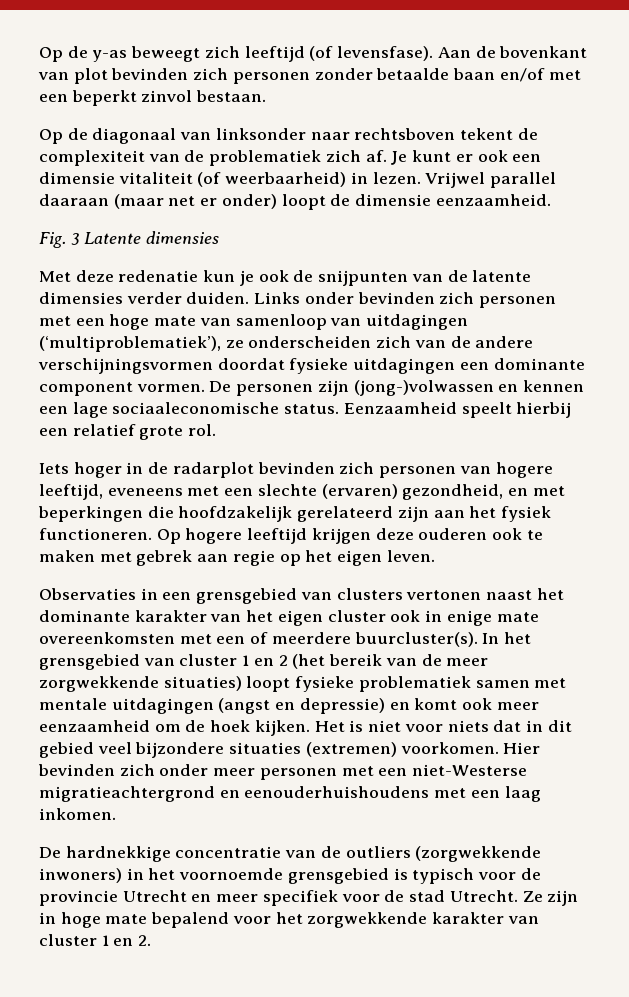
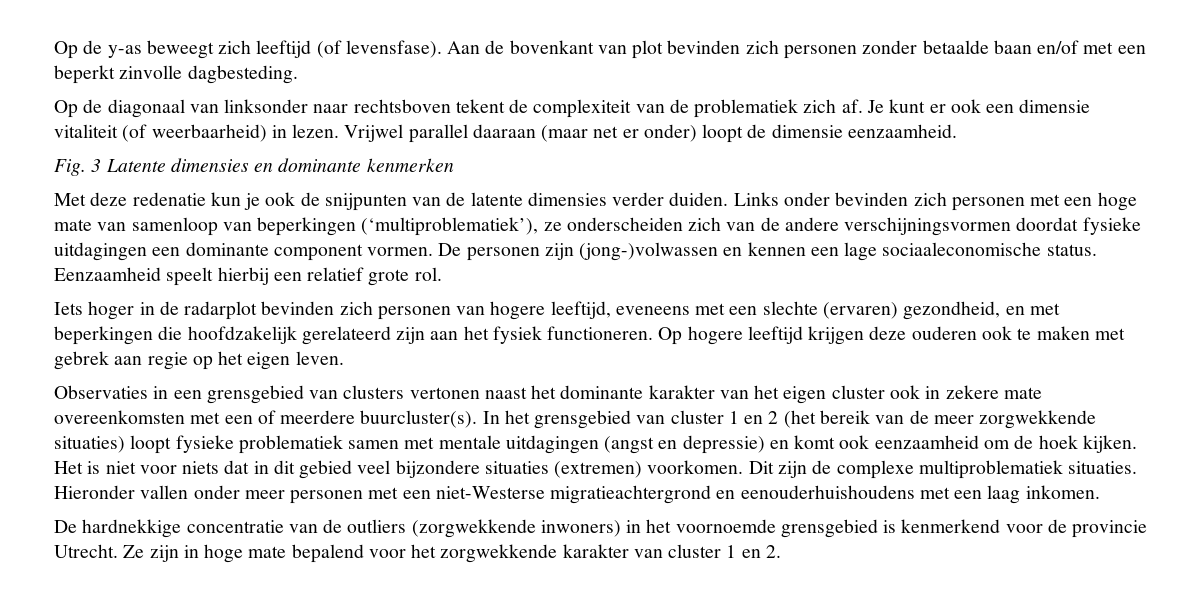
- Aan de bovenkant van plot bevinden zich personen zonder betaalde baan en/of met een beperkt zinvol bestaan.
+ Aan de bovenkant van plot bevinden zich personen zonder betaalde baan en/of met een beperkt zinvolle dagbesteding.
- Fig. 3 Latente dimensies
+ Fig. 3 Latente dimensies en dominante kenmerken
- Links onder bevinden zich personen met een hoge mate van samenloop van uitdagingen (‘multiproblematiek’), ze onderscheiden zich van de andere verschijningsvormen doordat fysieke uitdagingen een dominante component vormen.
+ Links onder bevinden zich personen met een hoge mate van samenloop van beperkingen (‘multiproblematiek’), ze onderscheiden zich van de andere verschijningsvormen doordat fysieke uitdagingen een dominante component vormen.
- Observaties in een grensgebied van clusters vertonen naast het dominante karakter van het eigen cluster ook in enige mate overeenkomsten met een of meerdere buurcluster(s).
+ Observaties in een grensgebied van clusters vertonen naast het dominante karakter van het eigen cluster ook in zekere mate overeenkomsten met een of meerdere buurcluster(s).
- In het grensgebied van cluster 1 en 2 (het bereik van de meer zorgwekkende situaties) loopt fysieke problematiek samen met mentale uitdagingen (angst en depressie) en komt ook meer eenzaamheid om de hoek kijken.
+ In het grensgebied van cluster 1 en 2 (het bereik van de meer zorgwekkende situaties) loopt fysieke problematiek samen met mentale uitdagingen (angst en depressie) en komt ook eenzaamheid om de hoek kijken.
- Hier bevinden zich onder meer personen met een niet-Westerse migratieachtergrond en eenouderhuishoudens met een laag inkomen.
+ Dit zijn de complexe multiproblematiek situaties. Hieronder vallen onder meer personen met een niet-Westerse migratieachtergrond en eenouderhuishoudens met een laag inkomen.
- De hardnekkige concentratie van de outliers (zorgwekkende inwoners) in het voornoemde grensgebied is typisch voor de provincie Utrecht en meer specifiek voor de stad Utrecht.
+ De hardnekkige concentratie van de outliers (zorgwekkende inwoners) in het voornoemde grensgebied is kenmerkend voor de provincie Utrecht.

